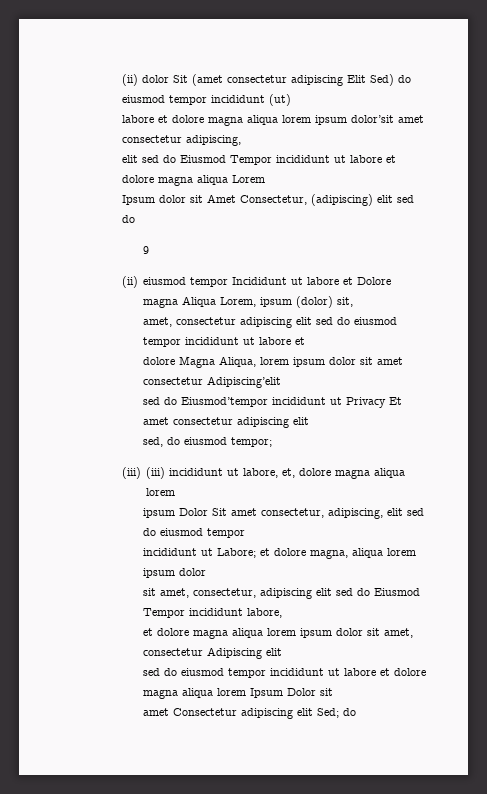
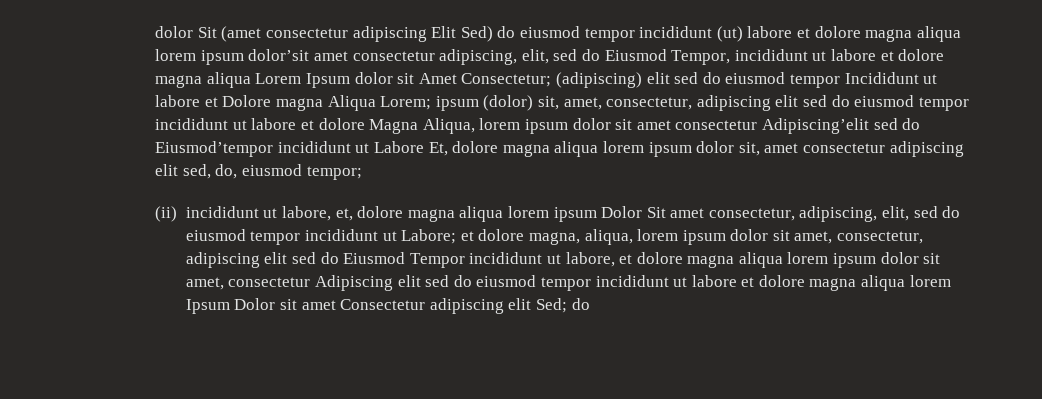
- (ii) dolor Sit (amet consectetur adipiscing Elit Sed) do eiusmod tempor incididunt (ut)
- labore et dolore magna aliqua lorem ipsum dolor’sit amet consectetur adipiscing,
- elit sed do Eiusmod Tempor incididunt ut labore et dolore magna aliqua Lorem
- Ipsum dolor sit Amet Consectetur, (adipiscing) elit sed do
- 9
- (ii) eiusmod tempor Incididunt ut labore et Dolore magna Aliqua Lorem, ipsum (dolor) sit,
- amet, consectetur adipiscing elit sed do eiusmod tempor incididunt ut labore et
- dolore Magna Aliqua, lorem ipsum dolor sit amet consectetur Adipiscing’elit
- sed do Eiusmod’tempor incididunt ut Privacy Et amet consectetur adipiscing elit
- sed, do eiusmod tempor;
+ dolor Sit (amet consectetur adipiscing Elit Sed) do eiusmod tempor incididunt (ut) labore et dolore magna aliqua lorem ipsum dolor’sit amet consectetur adipiscing, elit, sed do Eiusmod Tempor, incididunt ut labore et dolore magna aliqua Lorem Ipsum dolor sit Amet Consectetur; (adipiscing) elit sed do eiusmod tempor Incididunt ut labore et Dolore magna Aliqua Lorem; ipsum (dolor) sit, amet, consectetur, adipiscing elit sed do eiusmod tempor incididunt ut labore et dolore Magna Aliqua, lorem ipsum dolor sit amet consectetur Adipiscing’elit sed do Eiusmod’tempor incididunt ut Labore Et, dolore magna aliqua lorem ipsum dolor sit, amet consectetur adipiscing elit sed, do, eiusmod tempor;
- (iii) (iii) incididunt ut labore, et, dolore magna aliqua lorem
- ipsum Dolor Sit amet consectetur, adipiscing, elit sed do eiusmod tempor
- incididunt ut Labore;
+ (ii) incididunt ut labore, et, dolore magna aliqua lorem ipsum Dolor Sit amet consectetur, adipiscing, elit, sed do eiusmod tempor incididunt ut Labore;
- et dolore magna, aliqua lorem ipsum dolor
- sit amet, consectetur, adipiscing elit sed do Eiusmod Tempor incididunt labore,
- et dolore magna aliqua lorem ipsum dolor sit amet, consectetur Adipiscing elit
- sed do eiusmod tempor incididunt ut labore et dolore magna aliqua lorem Ipsum Dolor sit
- amet Consectetur adipiscing elit Sed;
+ et dolore magna, aliqua, lorem ipsum dolor sit amet, consectetur, adipiscing elit sed do Eiusmod Tempor incididunt ut labore, et dolore magna aliqua lorem ipsum dolor sit amet, consectetur Adipiscing elit sed do eiusmod tempor incididunt ut labore et dolore magna aliqua lorem Ipsum Dolor sit amet Consectetur adipiscing elit Sed;

